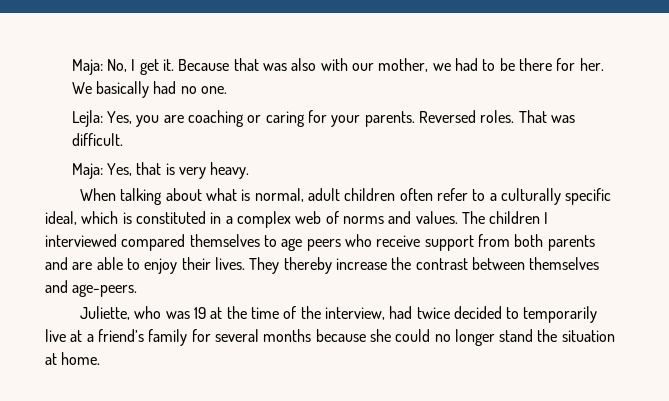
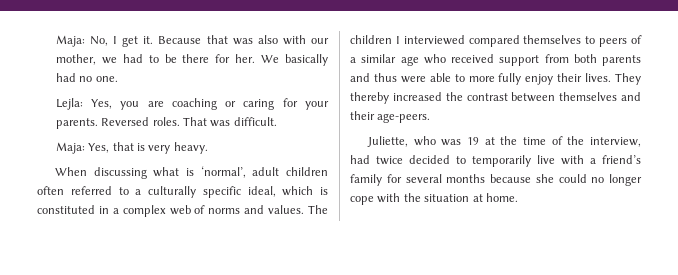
- When talking about what is normal, adult children often refer to a culturally specific ideal, which is constituted in a complex web of norms and values.
+ When discussing what is ‘normal’, adult children often referred to a culturally specific ideal, which is constituted in a complex web of norms and values.
- The children I interviewed compared themselves to age peers who receive support from both parents and are able to enjoy their lives.
+ The children I interviewed compared themselves to peers of a similar age who received support from both parents and thus were able to more fully enjoy their lives.
- They thereby increase the contrast between themselves and age-peers.
+ They thereby increased the contrast between themselves and their age-peers.
- Juliette, who was 19 at the time of the interview, had twice decided to temporarily live at a friend’s family for several months because she could no longer stand the situation at home.
+ Juliette, who was 19 at the time of the interview, had twice decided to temporarily live with a friend’s family for several months because she could no longer cope with the situation at home.

